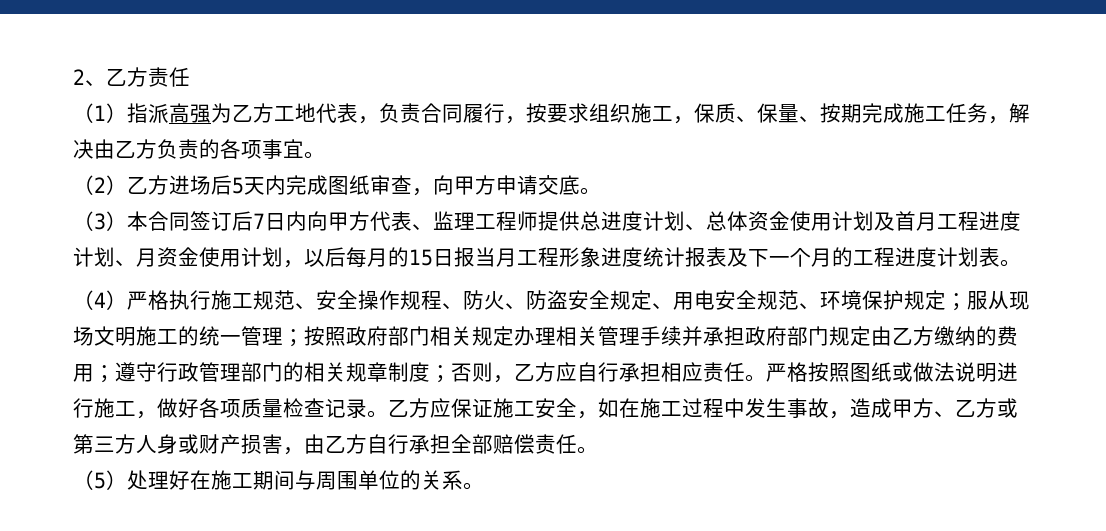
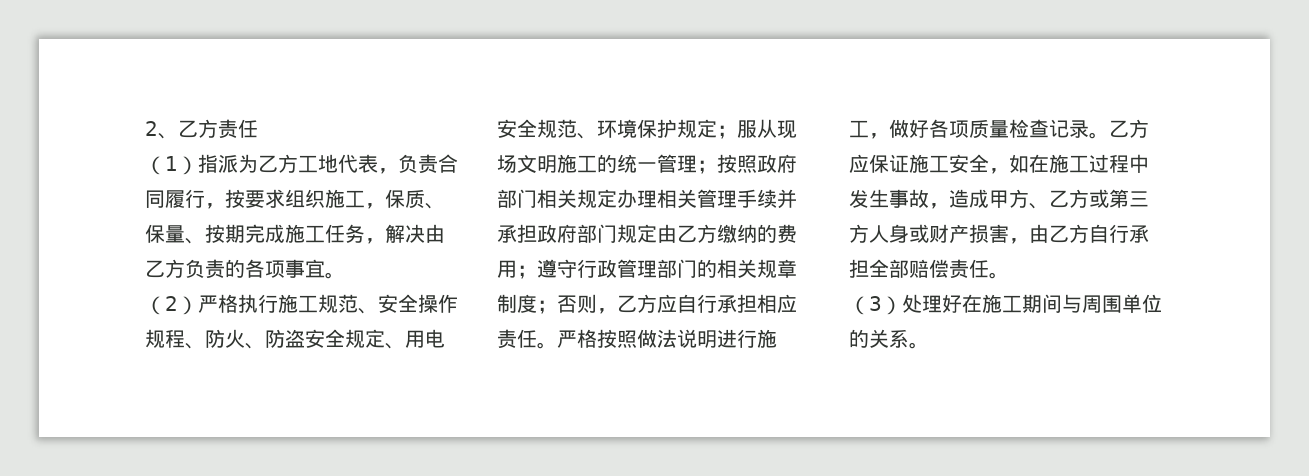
- （1）指派高强为乙方工地代表，负责合同履行，按要求组织施工，保质、保量、按期完成施工任务，解决由乙方负责的各项事宜。
+ （1）指派为乙方工地代表，负责合同履行，按要求组织施工，保质、保量、按期完成施工任务，解决由乙方负责的各项事宜。
- （2）乙方进场后5天内完成图纸审查，向甲方申请交底。
- （3）本合同签订后7日内向甲方代表、监理工程师提供总进度计划、总体资金使用计划及首月工程进度计划、月资金使用计划，以后每月的15日报当月工程形象进度统计报表及下一个月的工程进度计划表。
- （4）严格执行施工规范、安全操作规程、防火、防盗安全规定、用电安全规范、环境保护规定；
+ （2）严格执行施工规范、安全操作规程、防火、防盗安全规定、用电安全规范、环境保护规定；
- 严格按照图纸或做法说明进行施工，做好各项质量检查记录。
+ 严格按照做法说明进行施工，做好各项质量检查记录。
- （5）处理好在施工期间与周围单位的关系。
+ （3）处理好在施工期间与周围单位的关系。

